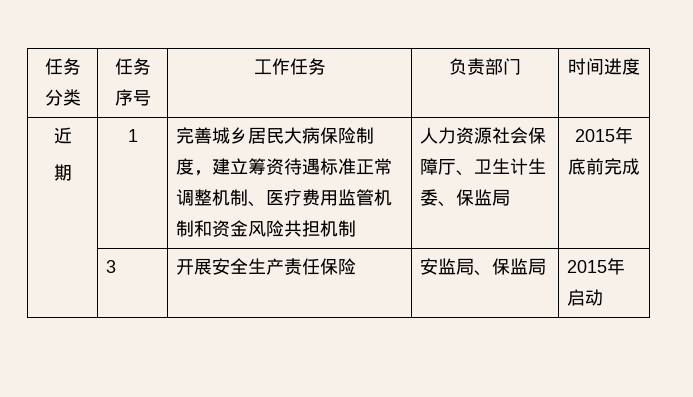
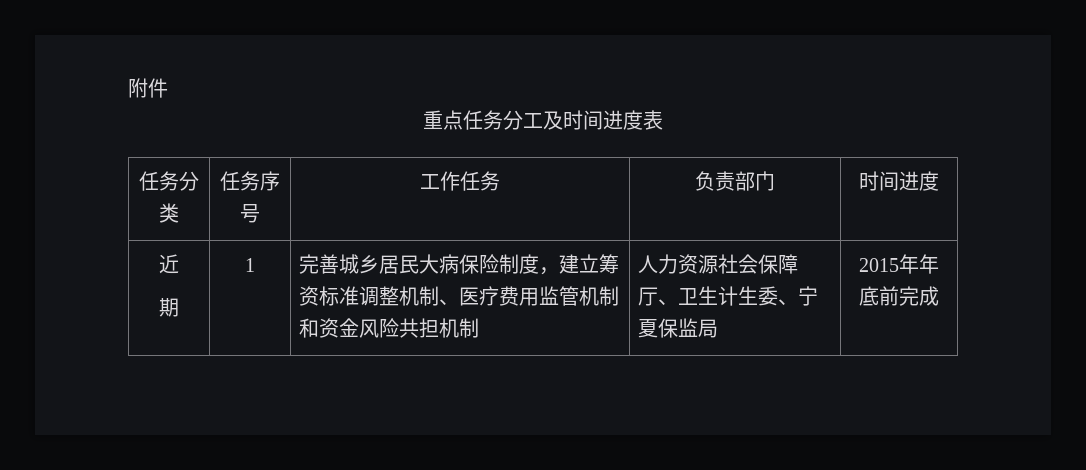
+ 附件
+ 重点任务分工及时间进度表
  近
- 期 | 1 | 完善城乡居民大病保险制度，建立筹资待遇标准正常调整机制、医疗费用监管机制和资金风险共担机制 | 人力资源社会保障厅、卫生计生委、保监局 | 2015年底前完成
+ 期 | 1 | 完善城乡居民大病保险制度，建立筹资标准调整机制、医疗费用监管机制和资金风险共担机制 | 人力资源社会保障厅、卫生计生委、宁夏保监局 | 2015年年底前完成
- | 3 | 开展安全生产责任保险 | 安监局、保监局 | 2015年启动

